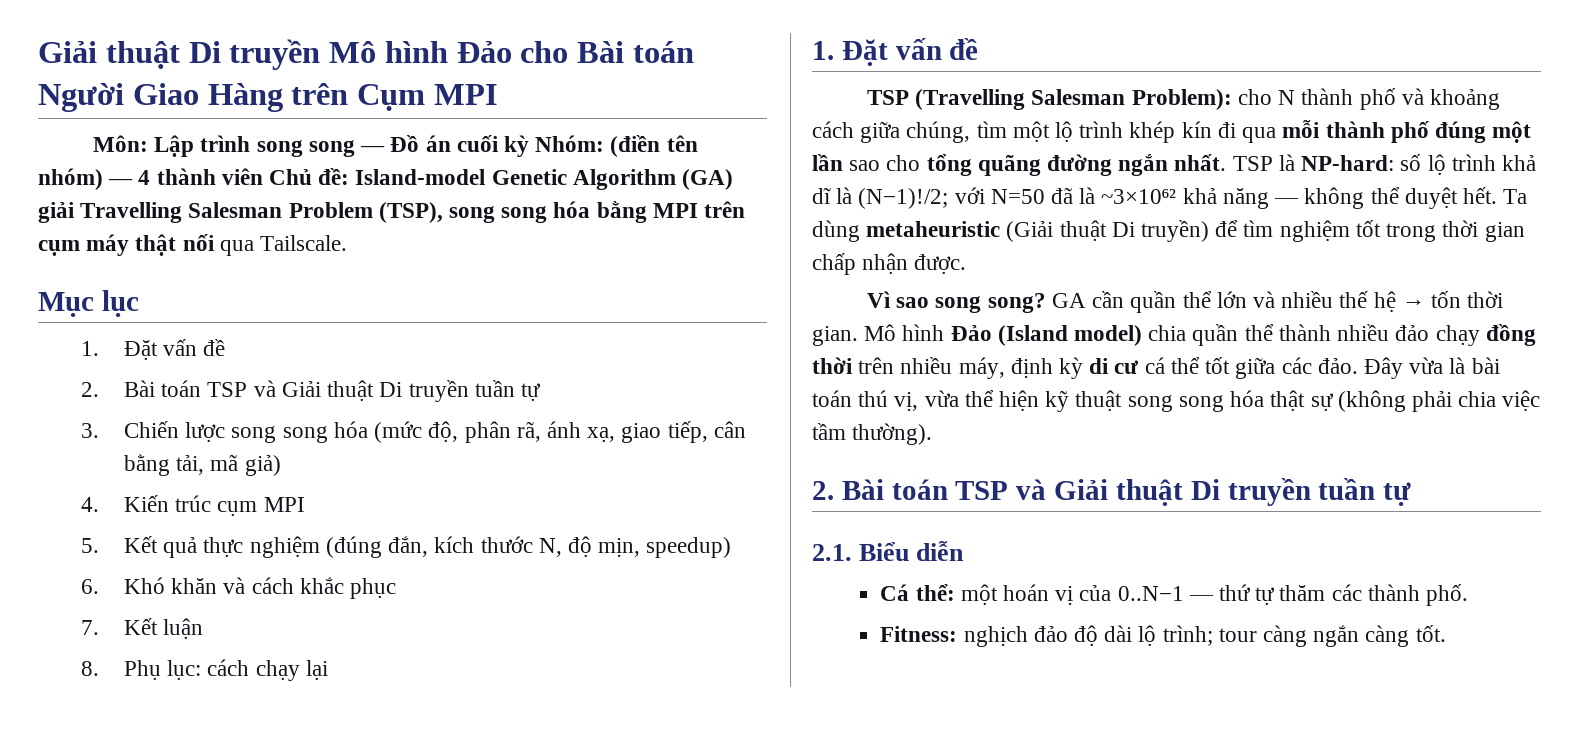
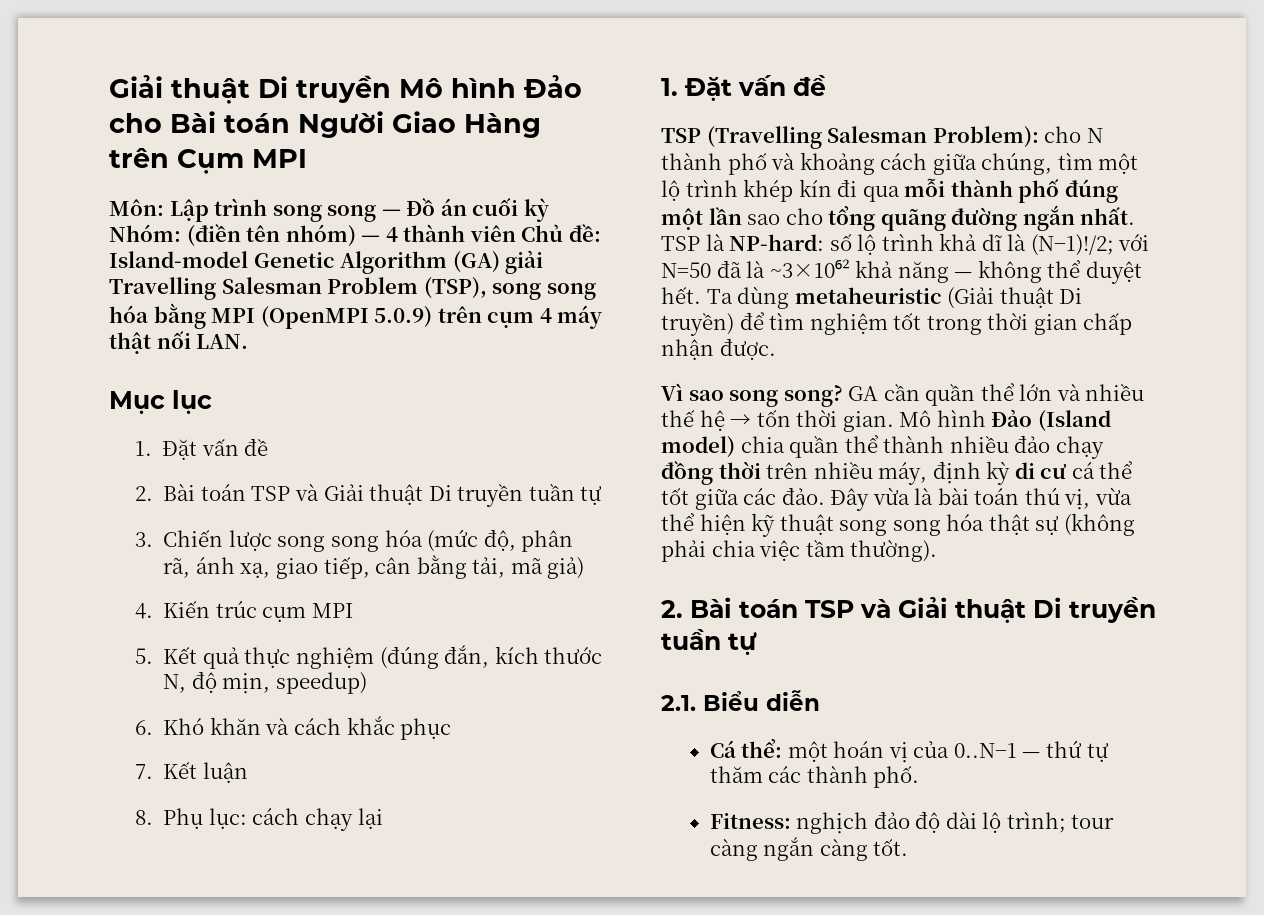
- Môn: Lập trình song song — Đồ án cuối kỳ Nhóm: (điền tên nhóm) — 4 thành viên Chủ đề: Island-model Genetic Algorithm (GA) giải Travelling Salesman Problem (TSP), song song hóa bằng MPI trên cụm máy thật nối qua Tailscale.
+ Môn: Lập trình song song — Đồ án cuối kỳ Nhóm: (điền tên nhóm) — 4 thành viên Chủ đề: Island-model Genetic Algorithm (GA) giải Travelling Salesman Problem (TSP), song song hóa bằng MPI (OpenMPI 5.0.9) trên cụm 4 máy thật nối LAN.

